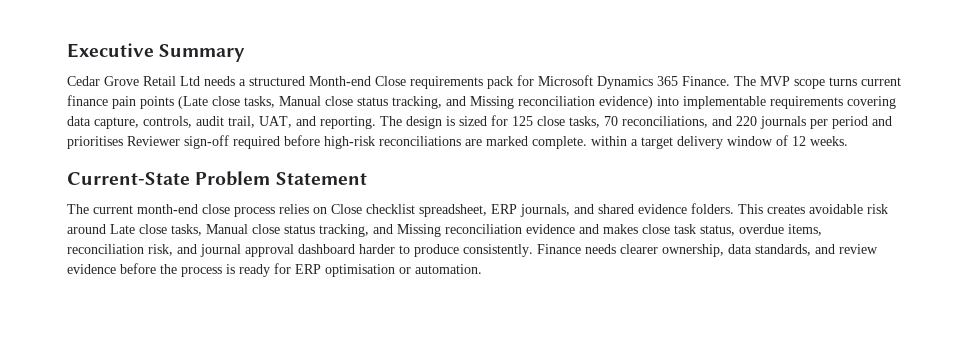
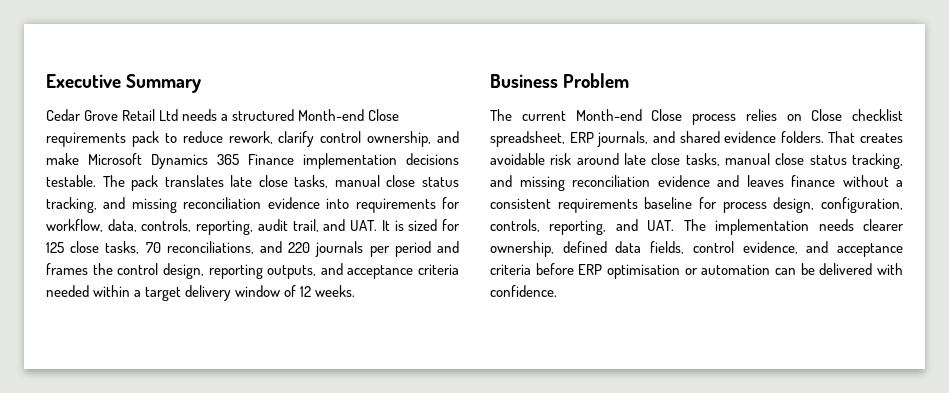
- Cedar Grove Retail Ltd needs a structured Month-end Close requirements pack for Microsoft Dynamics 365 Finance. The MVP scope turns current finance pain points (Late close tasks, Manual close status tracking, and Missing reconciliation evidence) into implementable requirements covering data capture, controls, audit trail, UAT, and reporting. The design is sized for 125 close tasks, 70 reconciliations, and 220 journals per period and prioritises Reviewer sign-off required before high-risk reconciliations are marked complete. within a target delivery window of 12 weeks.
+ Cedar Grove Retail Ltd needs a structured Month-end Close requirements pack to reduce rework, clarify control ownership, and make Microsoft Dynamics 365 Finance implementation decisions testable. The pack translates late close tasks, manual close status tracking, and missing reconciliation evidence into requirements for workflow, data, controls, reporting, audit trail, and UAT. It is sized for 125 close tasks, 70 reconciliations, and 220 journals per period and frames the control design, reporting outputs, and acceptance criteria needed within a target delivery window of 12 weeks.
- Current-State Problem Statement
+ Business Problem
- The current month-end close process relies on Close checklist spreadsheet, ERP journals, and shared evidence folders.
+ The current Month-end Close process relies on Close checklist spreadsheet, ERP journals, and shared evidence folders.
- This creates avoidable risk around Late close tasks, Manual close status tracking, and Missing reconciliation evidence and makes close task status, overdue items, reconciliation risk, and journal approval dashboard harder to produce consistently. Finance needs clearer ownership, data standards, and review evidence before the process is ready for ERP optimisation or automation.
+ That creates avoidable risk around late close tasks, manual close status tracking, and missing reconciliation evidence and leaves finance without a consistent requirements baseline for process design, configuration, controls, reporting, and UAT. The implementation needs clearer ownership, defined data fields, control evidence, and acceptance criteria before ERP optimisation or automation can be delivered with confidence.

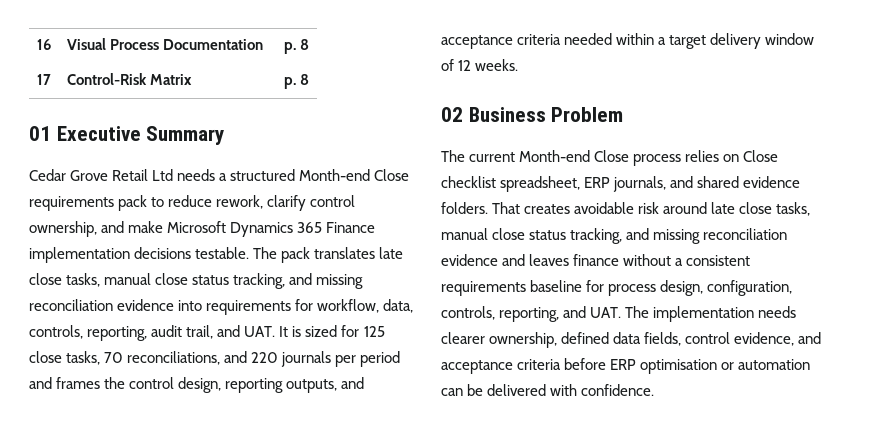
- Executive Summary
+ 16 | Visual Process Documentation | p. 8
+ 17 | Control-Risk Matrix | p. 8
+ 01 Executive Summary
- Business Problem
+ 02 Business Problem

